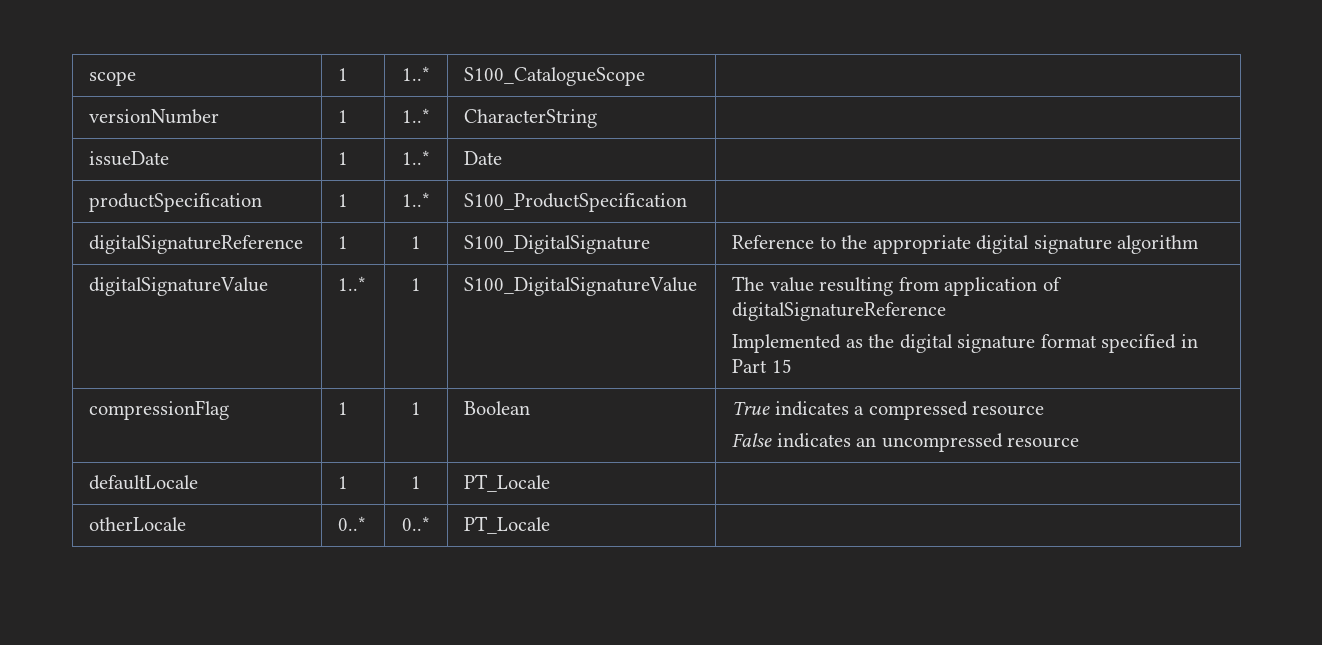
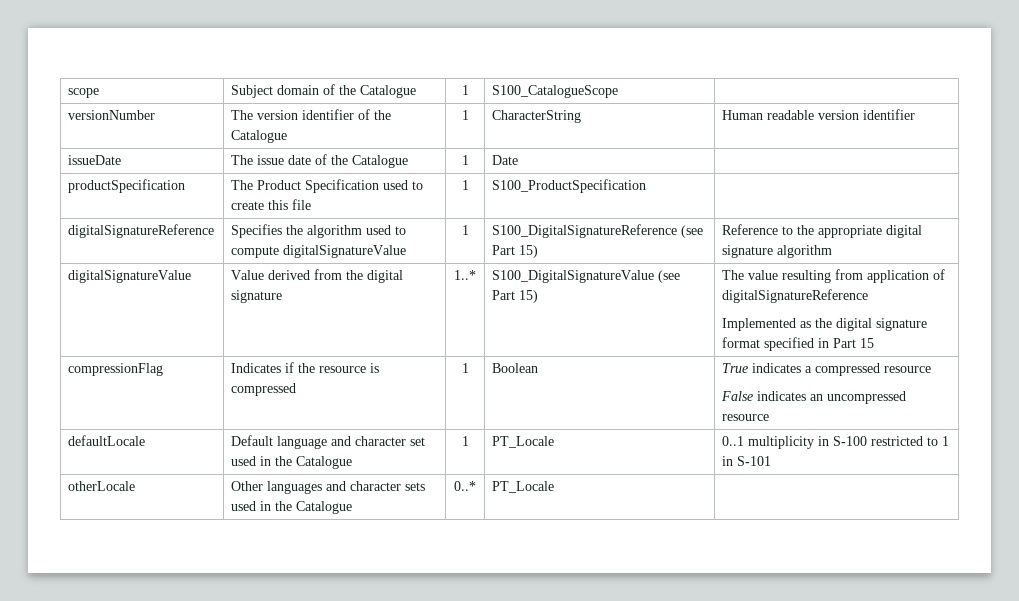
- scope | 1 | 1..* | S100_CatalogueScope |
+ scope | Subject domain of the Catalogue | 1 | S100_CatalogueScope |
- versionNumber | 1 | 1..* | CharacterString |
- issueDate | 1 | 1..* | Date |
+ versionNumber | The version identifier of the Catalogue | 1 | CharacterString | Human readable version identifier
+ issueDate | The issue date of the Catalogue | 1 | Date |
- productSpecification | 1 | 1..* | S100_ProductSpecification |
+ productSpecification | The Product Specification used to create this file | 1 | S100_ProductSpecification |
- digitalSignatureReference | 1 | 1 | S100_DigitalSignature | Reference to the appropriate digital signature algorithm
+ digitalSignatureReference | Specifies the algorithm used to compute digitalSignatureValue | 1 | S100_DigitalSignatureReference (see Part 15) | Reference to the appropriate digital signature algorithm
- digitalSignatureValue | 1..* | 1 | S100_DigitalSignatureValue | The value resulting from application of digitalSignatureReference
+ digitalSignatureValue | Value derived from the digital signature | 1..* | S100_DigitalSignatureValue (see Part 15) | The value resulting from application of digitalSignatureReference
- compressionFlag | 1 | 1 | Boolean | True indicates a compressed resource
+ compressionFlag | Indicates if the resource is compressed | 1 | Boolean | True indicates a compressed resource
- defaultLocale | 1 | 1 | PT_Locale |
- otherLocale | 0..* | 0..* | PT_Locale |
+ defaultLocale | Default language and character set used in the Catalogue | 1 | PT_Locale | 0..1 multiplicity in S-100 restricted to 1 in S-101
+ otherLocale | Other languages and character sets used in the Catalogue | 0..* | PT_Locale |

